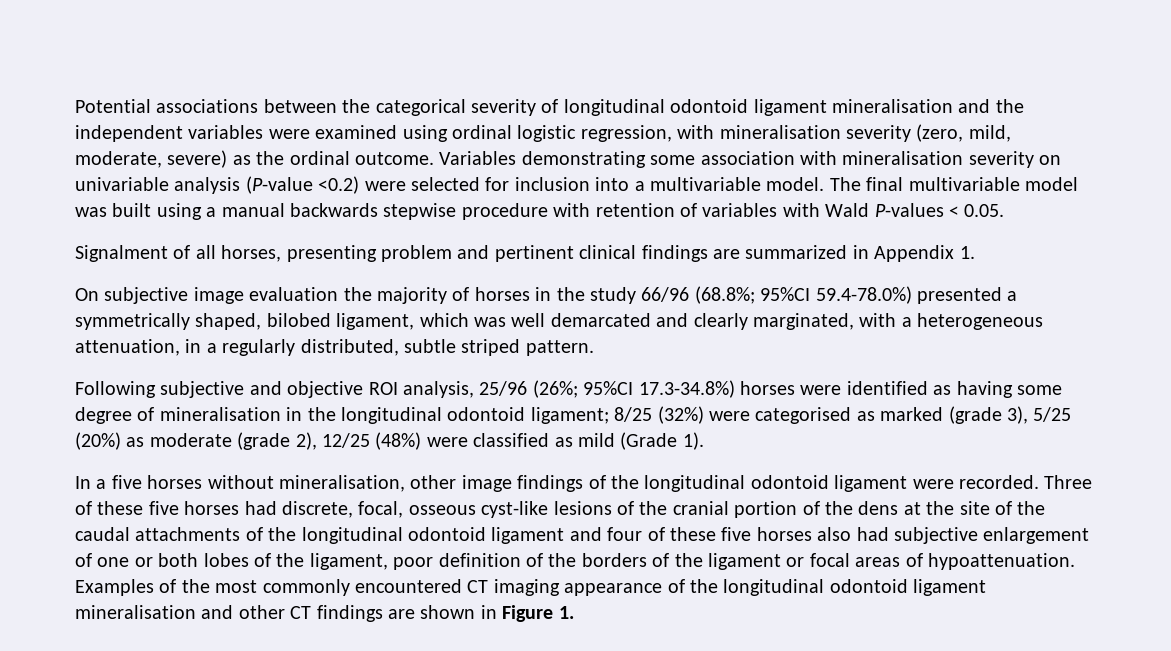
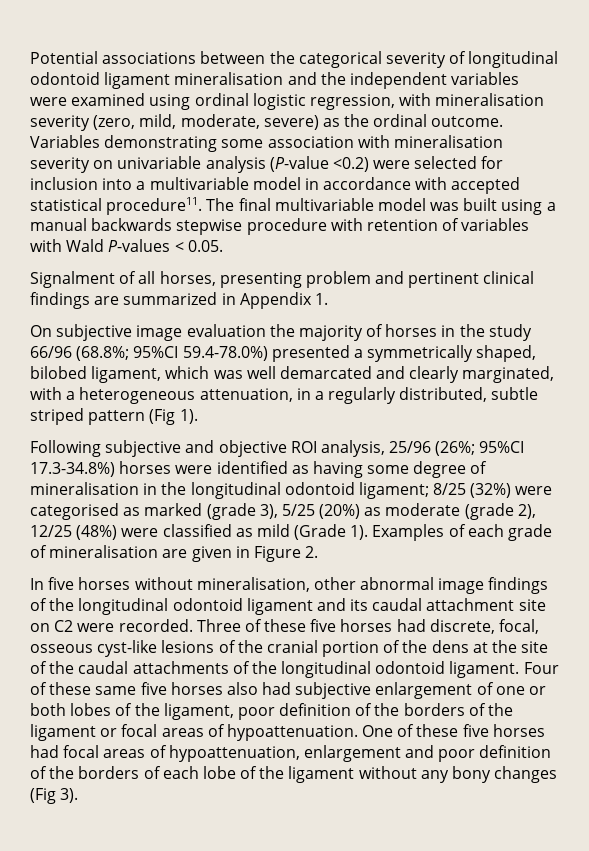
- Variables demonstrating some association with mineralisation severity on univariable analysis (P-value <0.2) were selected for inclusion into a multivariable model.
+ Variables demonstrating some association with mineralisation severity on univariable analysis (P-value <0.2) were selected for inclusion into a multivariable model in accordance with accepted statistical procedure11.
- On subjective image evaluation the majority of horses in the study 66/96 (68.8%; 95%CI 59.4-78.0%) presented a symmetrically shaped, bilobed ligament, which was well demarcated and clearly marginated, with a heterogeneous attenuation, in a regularly distributed, subtle striped pattern.
+ On subjective image evaluation the majority of horses in the study 66/96 (68.8%; 95%CI 59.4-78.0%) presented a symmetrically shaped, bilobed ligament, which was well demarcated and clearly marginated, with a heterogeneous attenuation, in a regularly distributed, subtle striped pattern (Fig 1).
+ Examples of each grade of mineralisation are given in Figure 2.
- In a five horses without mineralisation, other image findings of the longitudinal odontoid ligament were recorded.
+ In five horses without mineralisation, other abnormal image findings of the longitudinal odontoid ligament and its caudal attachment site on C2 were recorded.
- Three of these five horses had discrete, focal, osseous cyst-like lesions of the cranial portion of the dens at the site of the caudal attachments of the longitudinal odontoid ligament and four of these five horses also had subjective enlargement of one or both lobes of the ligament, poor definition of the borders of the ligament or focal areas of hypoattenuation.
+ Three of these five horses had discrete, focal, osseous cyst-like lesions of the cranial portion of the dens at the site of the caudal attachments of the longitudinal odontoid ligament. Four of these same five horses also had subjective enlargement of one or both lobes of the ligament, poor definition of the borders of the ligament or focal areas of hypoattenuation.
- Examples of the most commonly encountered CT imaging appearance of the longitudinal odontoid ligament mineralisation and other CT findings are shown in Figure 1.
+ One of these five horses had focal areas of hypoattenuation, enlargement and poor definition of the borders of each lobe of the ligament without any bony changes (Fig 3).

